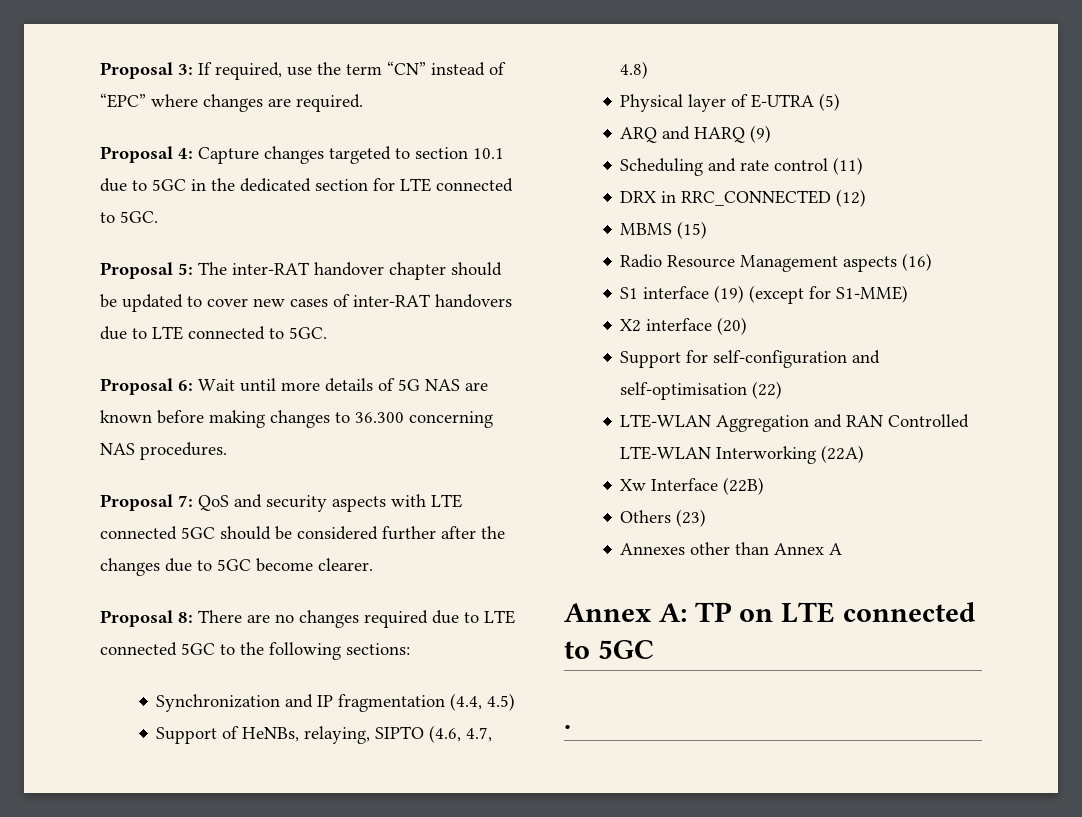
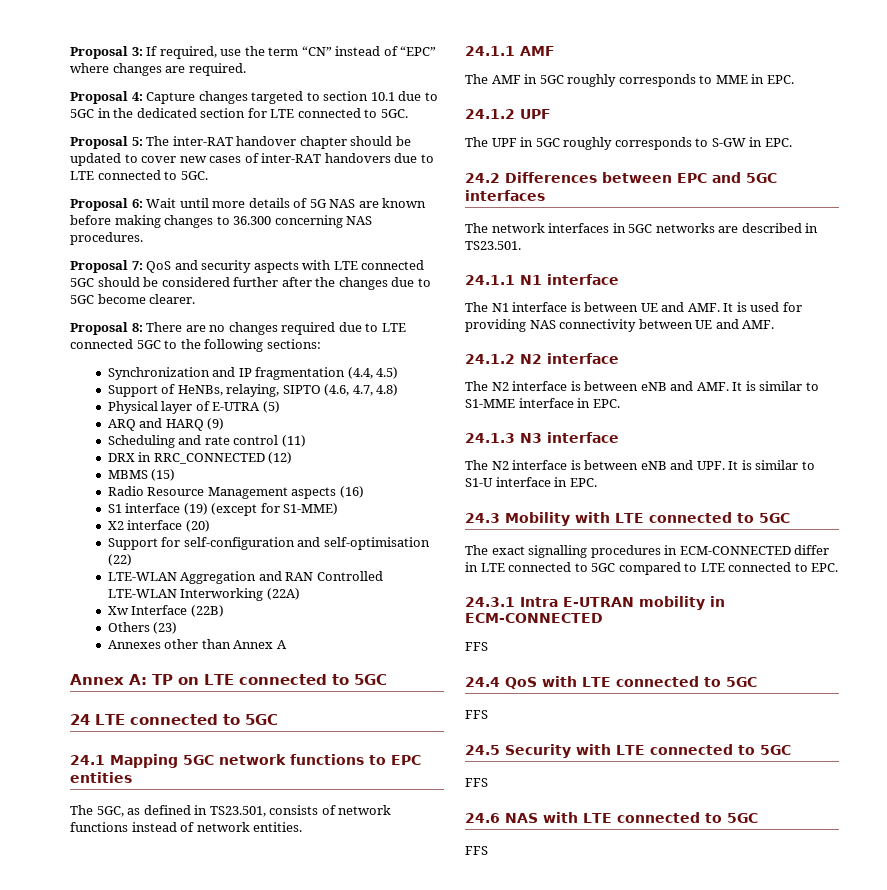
- .
+ 24 LTE connected to 5GC
+ 24.1 Mapping 5GC network functions to EPC entities
+ The 5GC, as defined in TS23.501, consists of network functions instead of network entities.
+ 24.1.1 AMF
+ The AMF in 5GC roughly corresponds to MME in EPC.
+ 24.1.2 UPF
+ The UPF in 5GC roughly corresponds to S-GW in EPC.
+ 24.2 Differences between EPC and 5GC interfaces
+ The network interfaces in 5GC networks are described in TS23.501.
+ 24.1.1 N1 interface
+ The N1 interface is between UE and AMF. It is used for providing NAS connectivity between UE and AMF.
+ 24.1.2 N2 interface
+ The N2 interface is between eNB and AMF. It is similar to S1-MME interface in EPC.
+ 24.1.3 N3 interface
+ The N2 interface is between eNB and UPF. It is similar to S1-U interface in EPC.
+ 24.3 Mobility with LTE connected to 5GC
+ The exact signalling procedures in ECM-CONNECTED differ in LTE connected to 5GC compared to LTE connected to EPC.
+ 24.3.1 Intra E-UTRAN mobility in ECM-CONNECTED
+ FFS
+ 24.4 QoS with LTE connected to 5GC
+ FFS
+ 24.5 Security with LTE connected to 5GC
+ FFS
+ 24.6 NAS with LTE connected to 5GC
+ FFS

